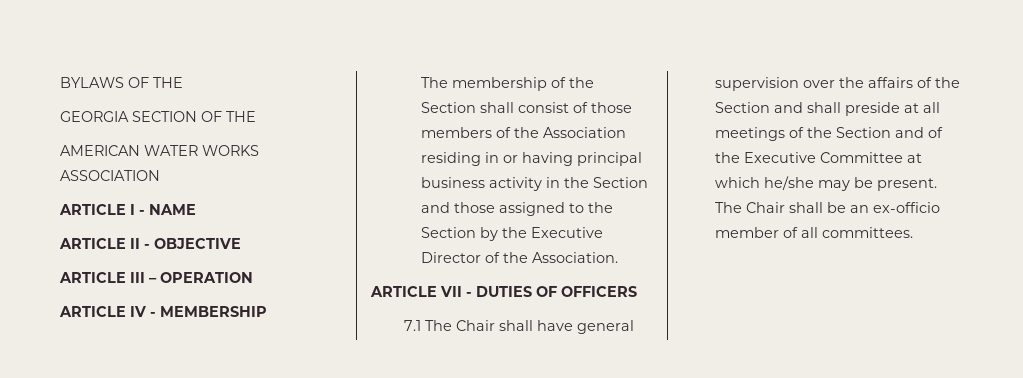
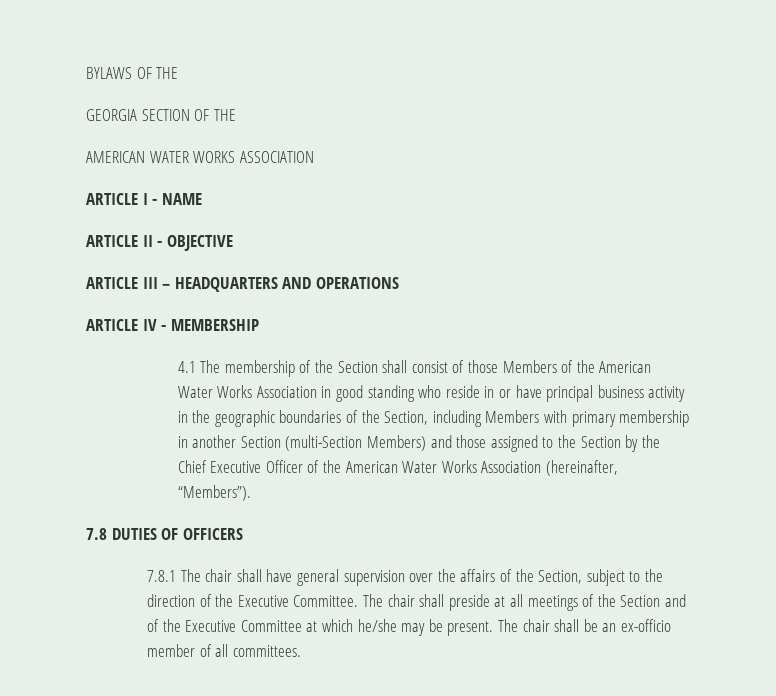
- ARTICLE III – OPERATION
+ ARTICLE III – HEADQUARTERS AND OPERATIONS
- The membership of the Section shall consist of those members of the Association residing in or having principal business activity in the Section and those assigned to the Section by the Executive Director of the Association.
- ARTICLE VII - DUTIES OF OFFICERS
+ 4.1 The membership of the Section shall consist of those Members of the American Water Works Association in good standing who reside in or have principal business activity in the geographic boundaries of the Section, including Members with primary membership in another Section (multi-Section Members) and those assigned to the Section by the Chief Executive Officer of the American Water Works Association (hereinafter, “Members”).
+ 7.8 DUTIES OF OFFICERS
- 7.1 The Chair shall have general supervision over the affairs of the Section and shall preside at all meetings of the Section and of the Executive Committee at which he/she may be present.
+ 7.8.1 The chair shall have general supervision over the affairs of the Section, subject to the direction of the Executive Committee. The chair shall preside at all meetings of the Section and of the Executive Committee at which he/she may be present.
- The Chair shall be an ex-officio member of all committees.
+ The chair shall be an ex-officio member of all committees.

